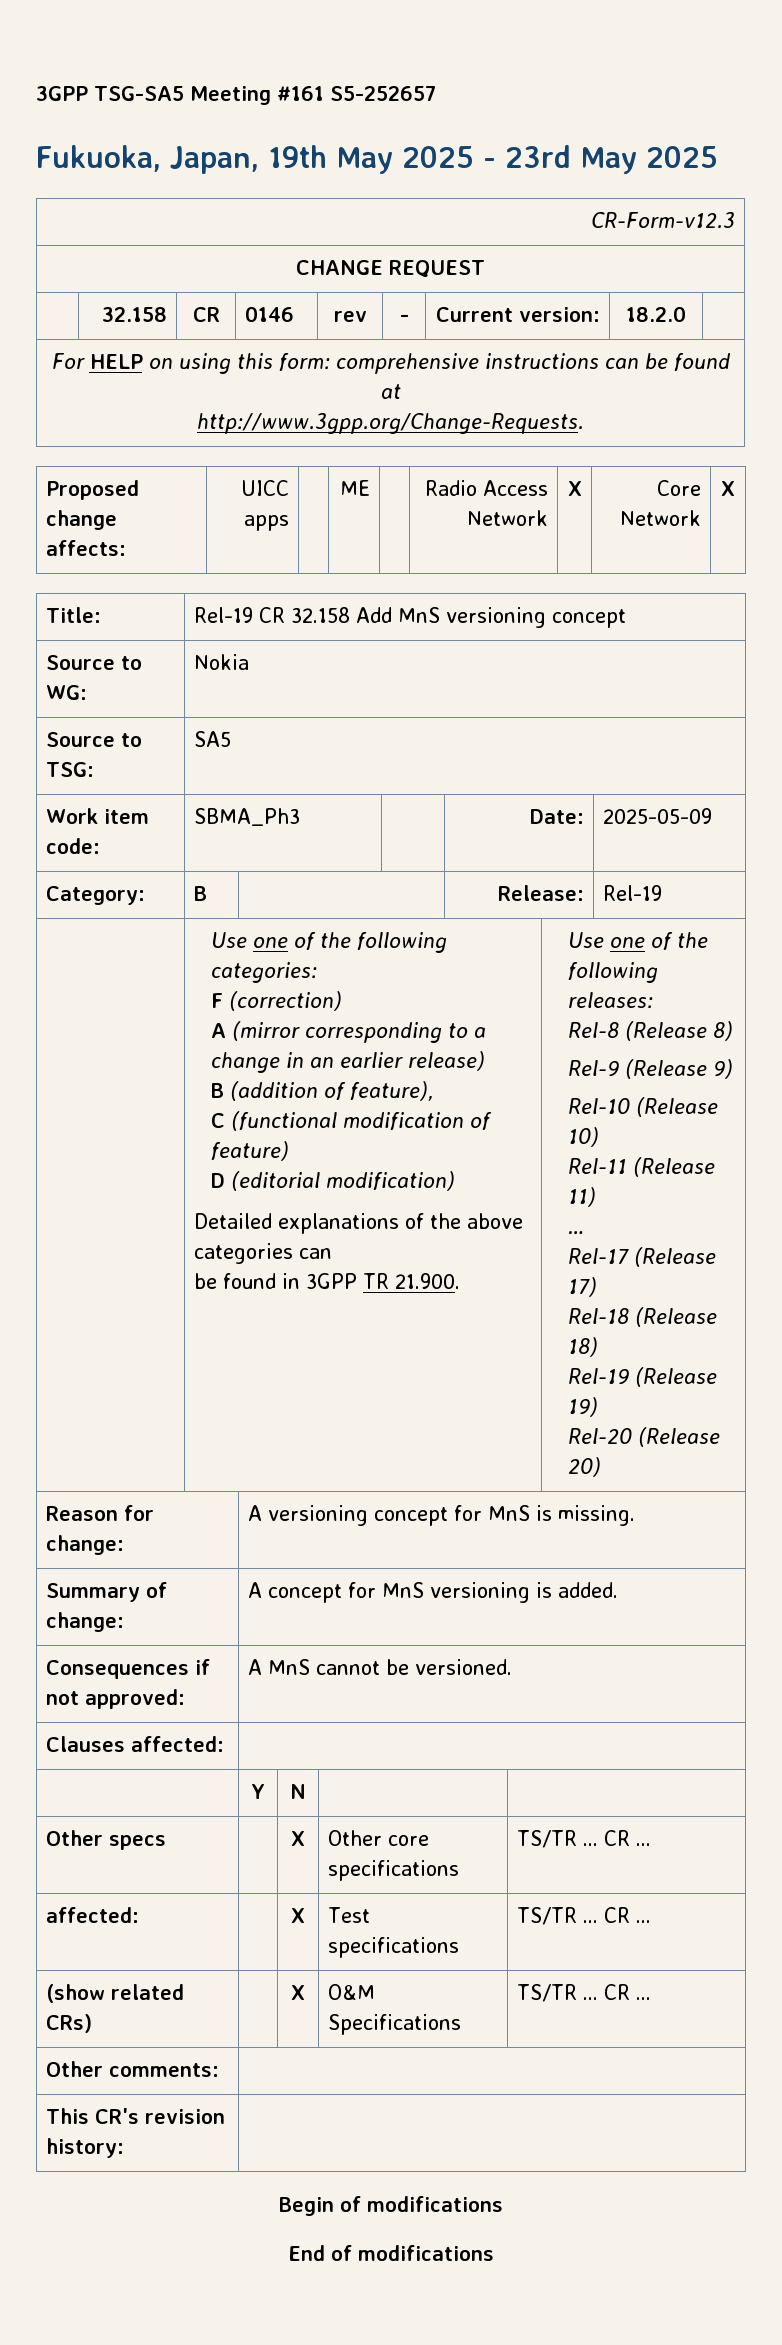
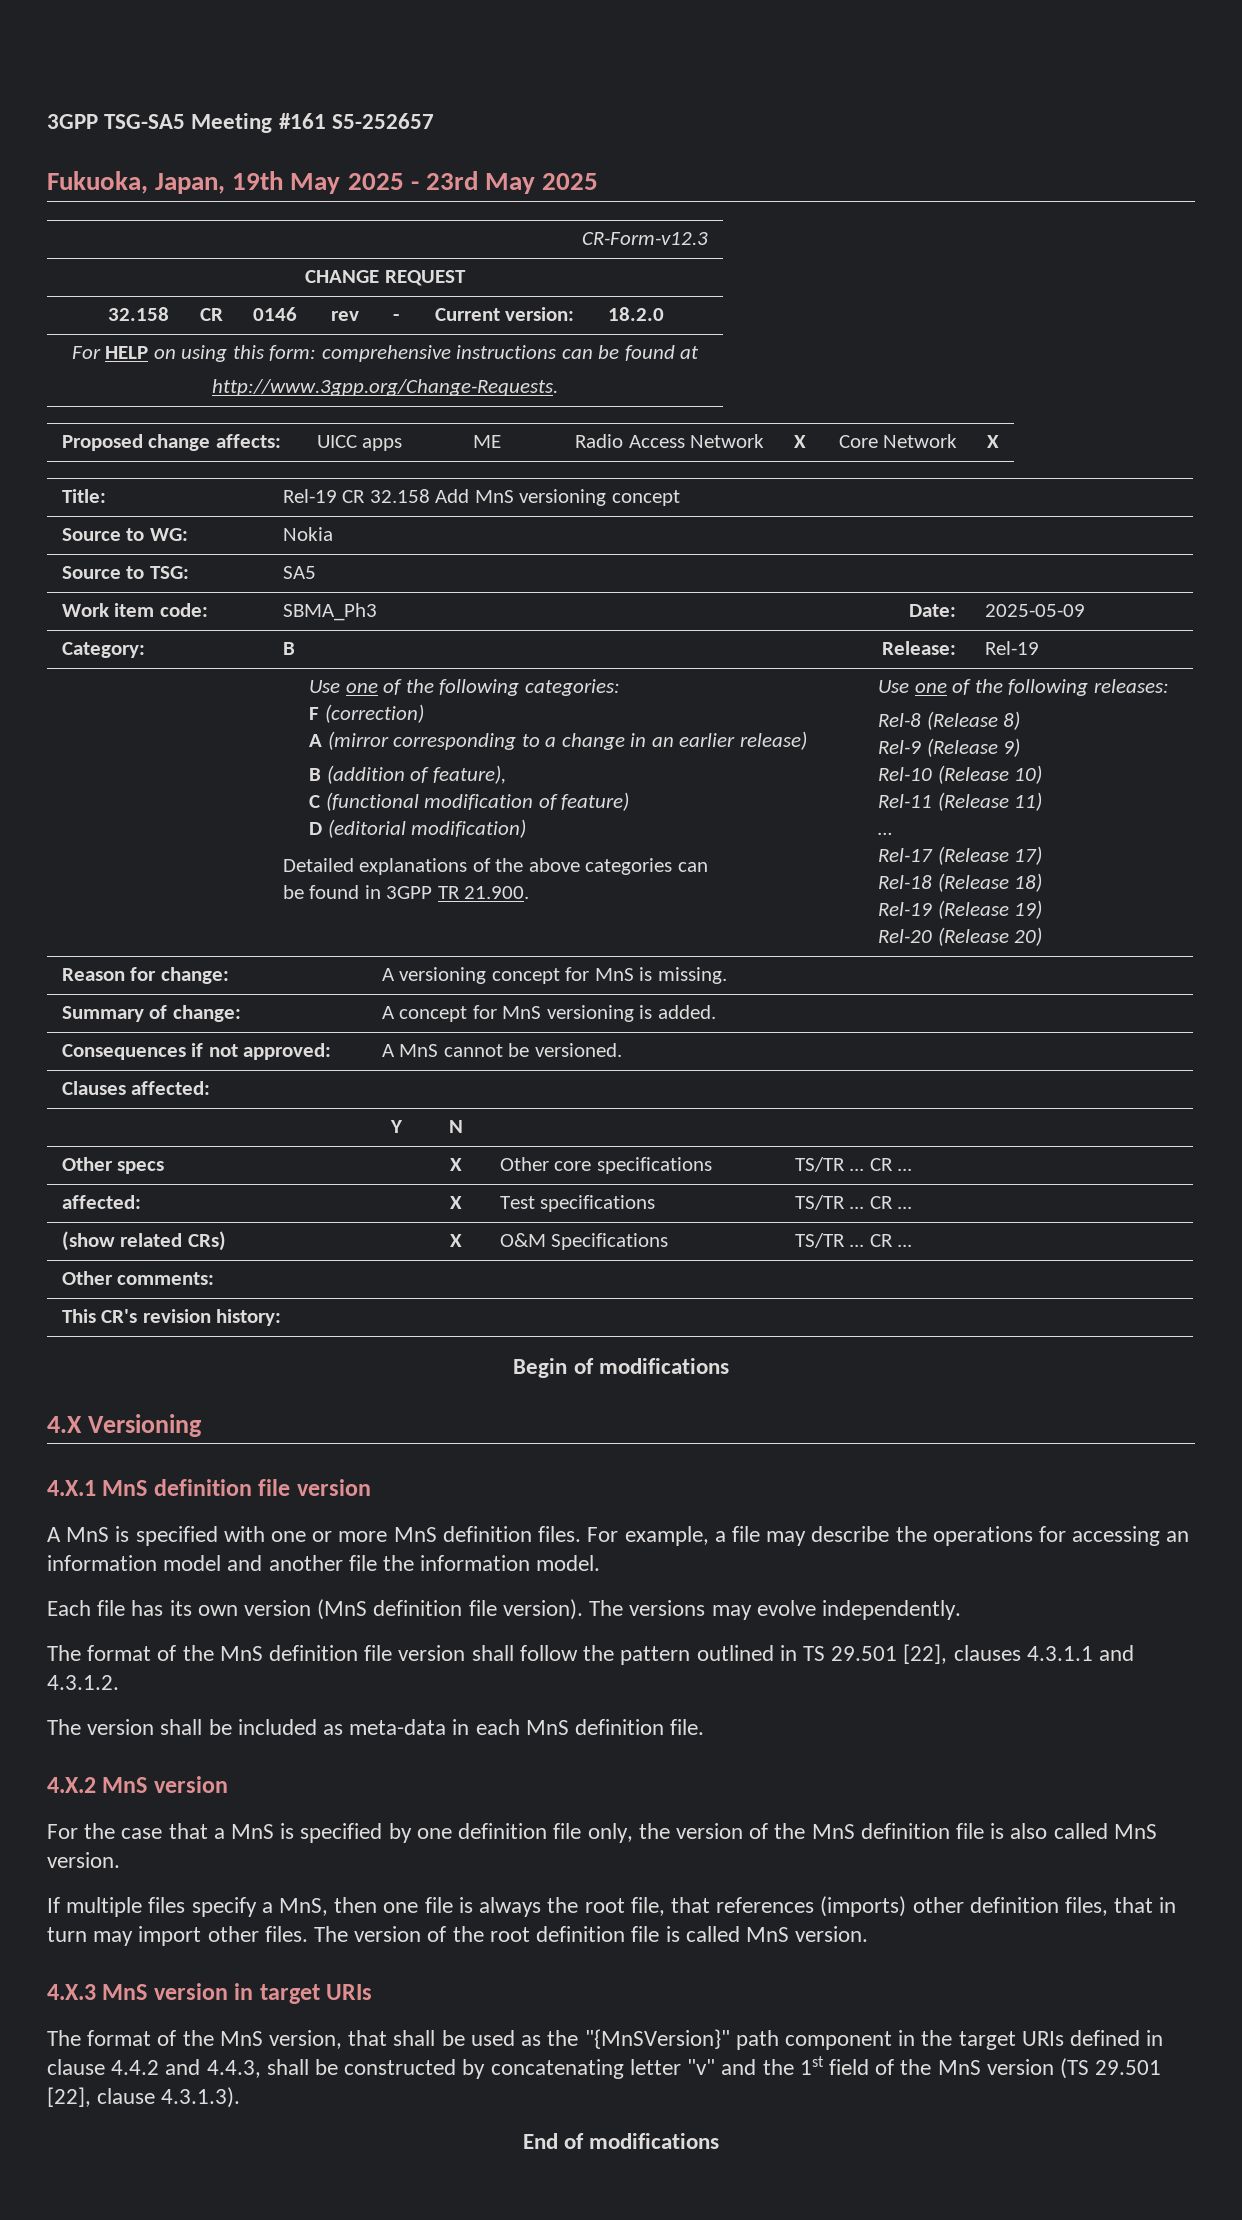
+ 4.X Versioning
+ 4.X.1 MnS definition file version
+ A MnS is specified with one or more MnS definition files. For example, a file may describe the operations for accessing an information model and another file the information model.
+ Each file has its own version (MnS definition file version). The versions may evolve independently.
+ The format of the MnS definition file version shall follow the pattern outlined in TS 29.501 [22], clauses 4.3.1.1 and 4.3.1.2.
+ The version shall be included as meta-data in each MnS definition file.
+ 4.X.2 MnS version
+ For the case that a MnS is specified by one definition file only, the version of the MnS definition file is also called MnS version.
+ If multiple files specify a MnS, then one file is always the root file, that references (imports) other definition files, that in turn may import other files. The version of the root definition file is called MnS version.
+ 4.X.3 MnS version in target URIs
+ The format of the MnS version, that shall be used as the "{MnSVersion}" path component in the target URIs defined in clause 4.4.2 and 4.4.3, shall be constructed by concatenating letter "v" and the 1st field of the MnS version (TS 29.501 [22], clause 4.3.1.3).

